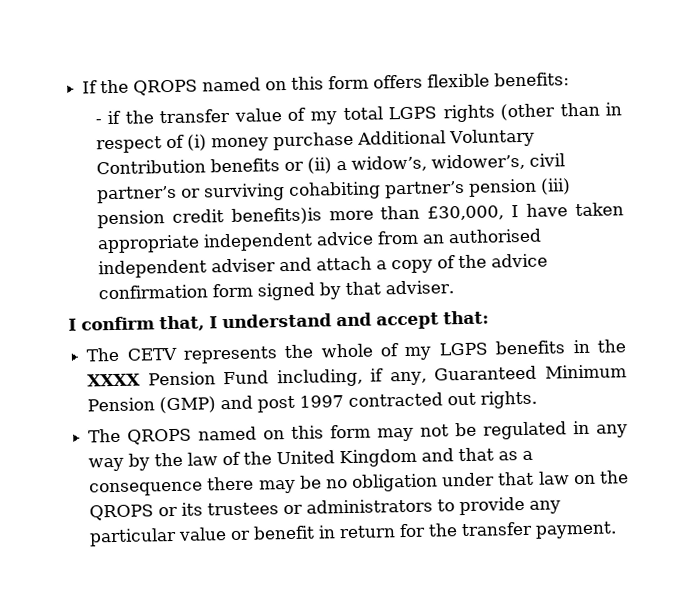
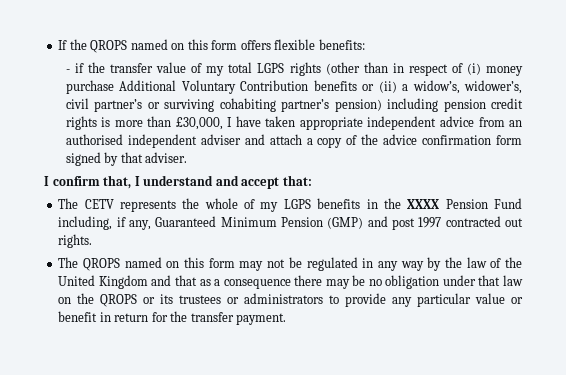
- - if the transfer value of my total LGPS rights (other than in respect of (i) money purchase Additional Voluntary Contribution benefits or (ii) a widow’s, widower’s, civil partner’s or surviving cohabiting partner’s pension (iii) pension credit benefits)is more than £30,000, I have taken appropriate independent advice from an authorised independent adviser and attach a copy of the advice confirmation form signed by that adviser.
+ - if the transfer value of my total LGPS rights (other than in respect of (i) money purchase Additional Voluntary Contribution benefits or (ii) a widow’s, widower’s, civil partner’s or surviving cohabiting partner’s pension) including pension credit rights is more than £30,000, I have taken appropriate independent advice from an authorised independent adviser and attach a copy of the advice confirmation form signed by that adviser.

